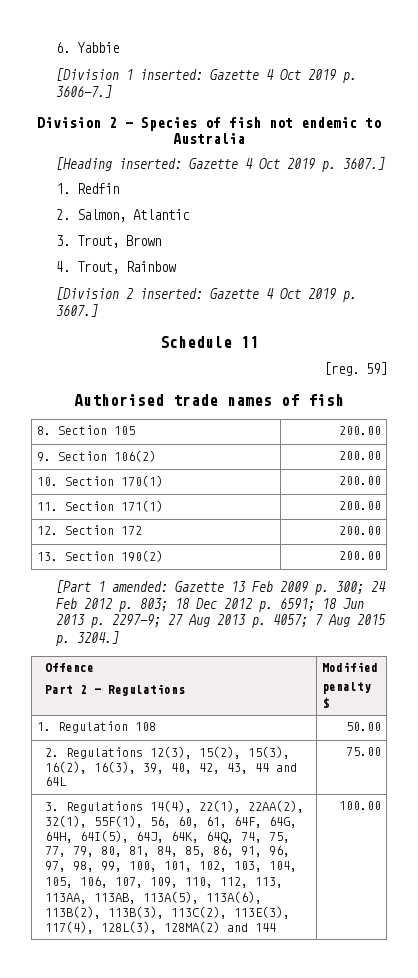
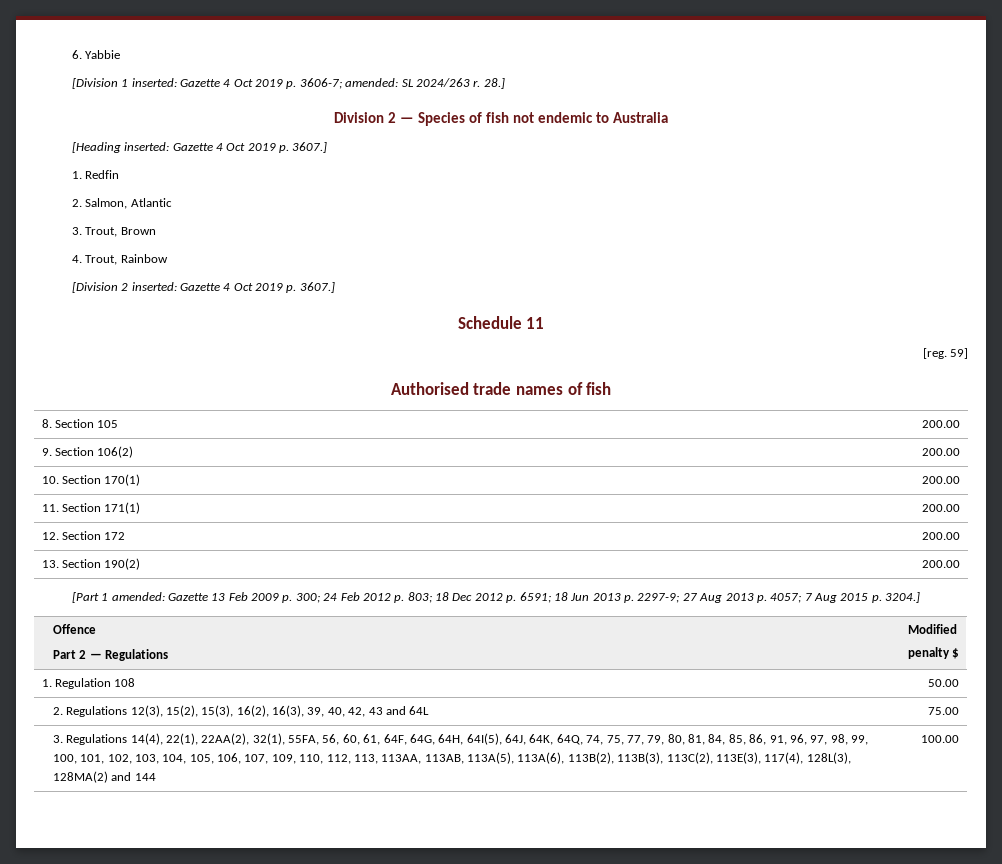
- [Division 1 inserted: Gazette 4 Oct 2019 p. 3606-7.]
+ [Division 1 inserted: Gazette 4 Oct 2019 p. 3606-7; amended: SL 2024/263 r. 28.]
- 2. Regulations 12(3), 15(2), 15(3), 16(2), 16(3), 39, 40, 42, 43, 44 and 64L | 75.00
+ 2. Regulations 12(3), 15(2), 15(3), 16(2), 16(3), 39, 40, 42, 43 and 64L | 75.00
- 3. Regulations 14(4), 22(1), 22AA(2), 32(1), 55F(1), 56, 60, 61, 64F, 64G, 64H, 64I(5), 64J, 64K, 64Q, 74, 75, 77, 79, 80, 81, 84, 85, 86, 91, 96, 97, 98, 99, 100, 101, 102, 103, 104, 105, 106, 107, 109, 110, 112, 113, 113AA, 113AB, 113A(5), 113A(6), 113B(2), 113B(3), 113C(2), 113E(3), 117(4), 128L(3), 128MA(2) and 144
+ 3. Regulations 14(4), 22(1), 22AA(2), 32(1), 55FA, 56, 60, 61, 64F, 64G, 64H, 64I(5), 64J, 64K, 64Q, 74, 75, 77, 79, 80, 81, 84, 85, 86, 91, 96, 97, 98, 99, 100, 101, 102, 103, 104, 105, 106, 107, 109, 110, 112, 113, 113AA, 113AB, 113A(5), 113A(6), 113B(2), 113B(3), 113C(2), 113E(3), 117(4), 128L(3), 128MA(2) and 144

